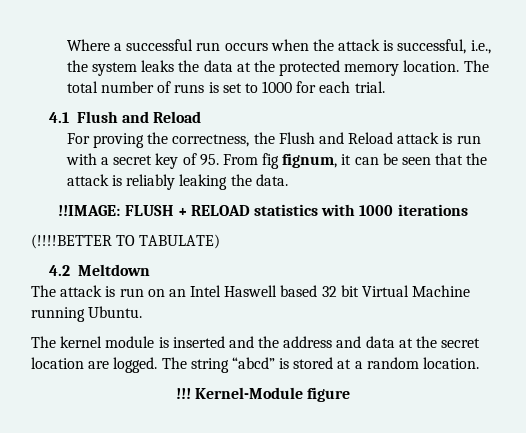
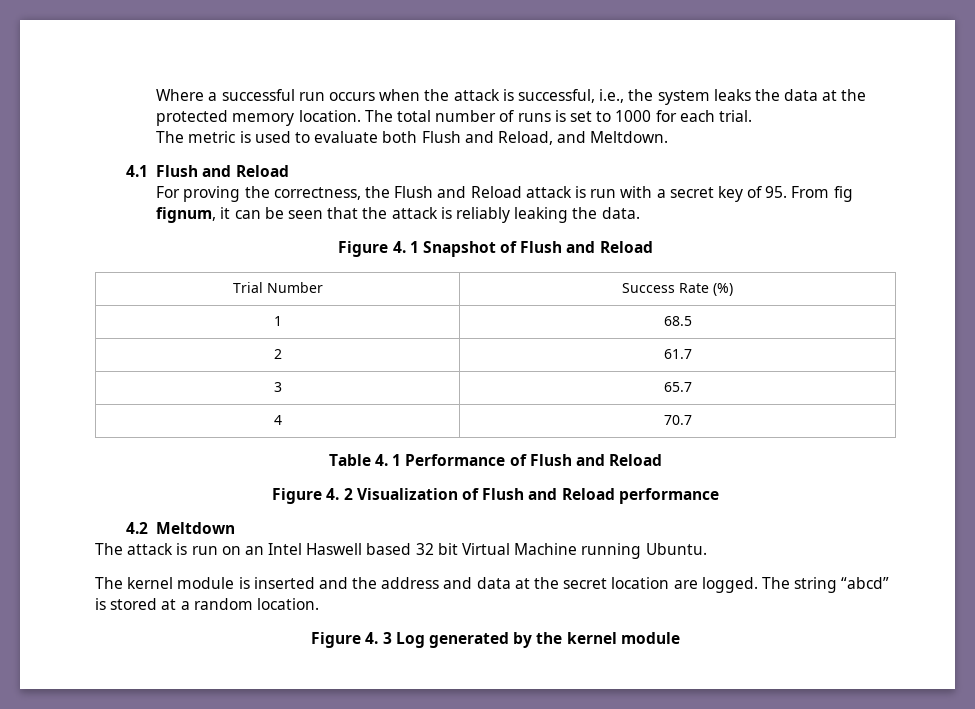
+ The metric is used to evaluate both Flush and Reload, and Meltdown.
- !!IMAGE: FLUSH + RELOAD statistics with 1000 iterations
- (!!!!BETTER TO TABULATE)
+ Figure 4. 1 Snapshot of Flush and Reload
+ Trial Number | Success Rate (%)
+ 1 | 68.5
+ 2 | 61.7
+ 3 | 65.7
+ 4 | 70.7
+ Table 4. 1 Performance of Flush and Reload
+ Figure 4. 2 Visualization of Flush and Reload performance
- !!! Kernel-Module figure
+ Figure 4. 3 Log generated by the kernel module

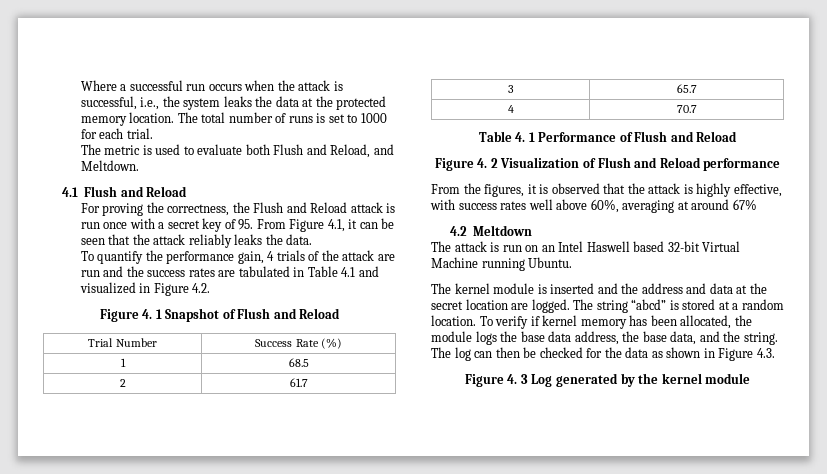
- For proving the correctness, the Flush and Reload attack is run with a secret key of 95. From fig fignum, it can be seen that the attack is reliably leaking the data.
+ For proving the correctness, the Flush and Reload attack is run once with a secret key of 95. From Figure 4.1, it can be seen that the attack reliably leaks the data.
+ To quantify the performance gain, 4 trials of the attack are run and the success rates are tabulated in Table 4.1 and visualized in Figure 4.2.
+ From the figures, it is observed that the attack is highly effective, with success rates well above 60%, averaging at around 67%
- The attack is run on an Intel Haswell based 32 bit Virtual Machine running Ubuntu.
+ The attack is run on an Intel Haswell based 32-bit Virtual Machine running Ubuntu.
+ To verify if kernel memory has been allocated, the module logs the base data address, the base data, and the string. The log can then be checked for the data as shown in Figure 4.3.

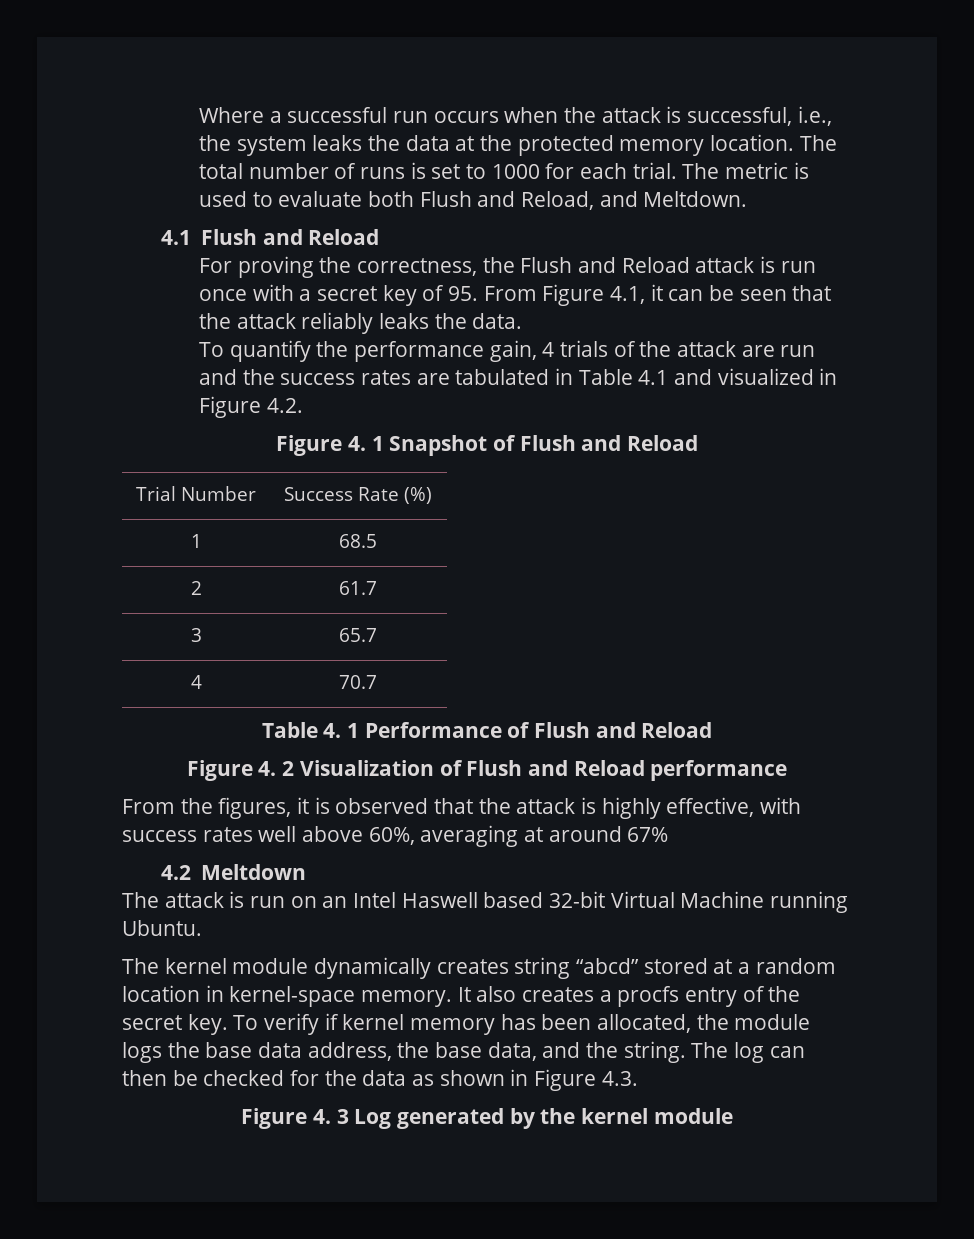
- The total number of runs is set to 1000 for each trial.
- The metric is used to evaluate both Flush and Reload, and Meltdown.
+ The total number of runs is set to 1000 for each trial. The metric is used to evaluate both Flush and Reload, and Meltdown.
- The kernel module is inserted and the address and data at the secret location are logged. The string “abcd” is stored at a random location.
+ The kernel module dynamically creates string “abcd” stored at a random location in kernel-space memory. It also creates a procfs entry of the secret key.

